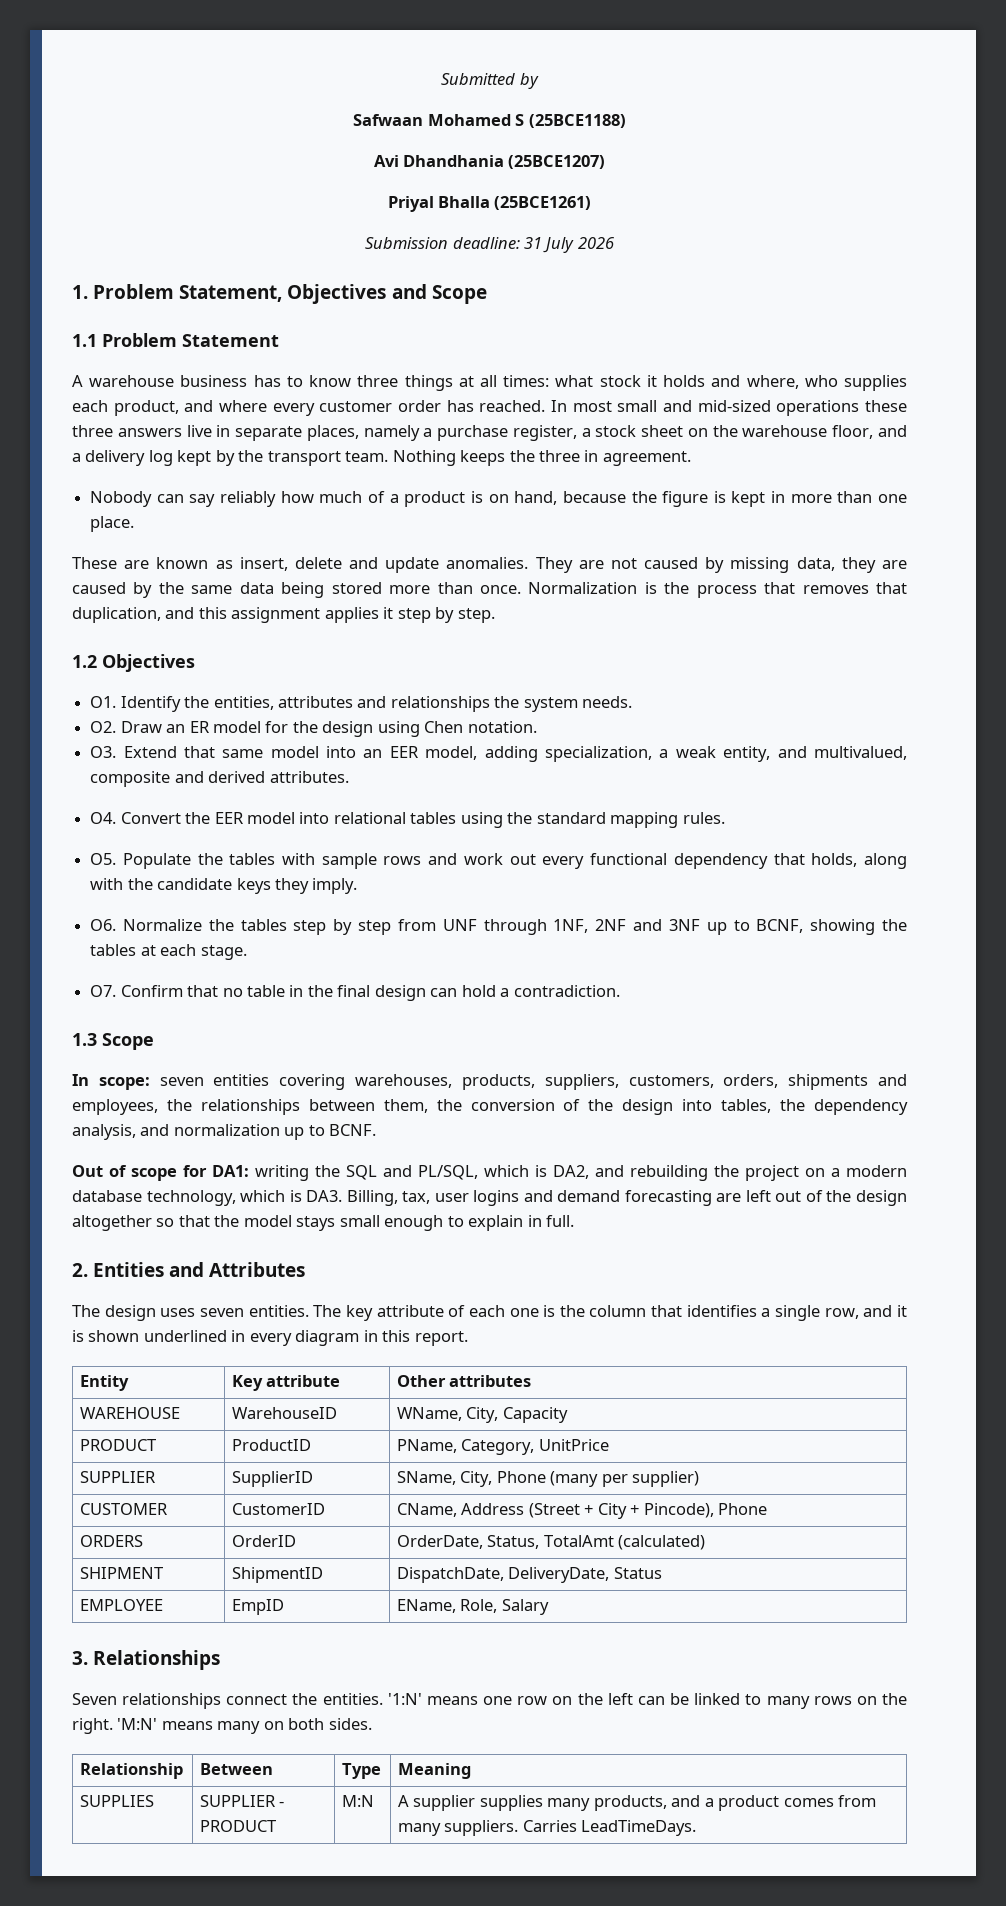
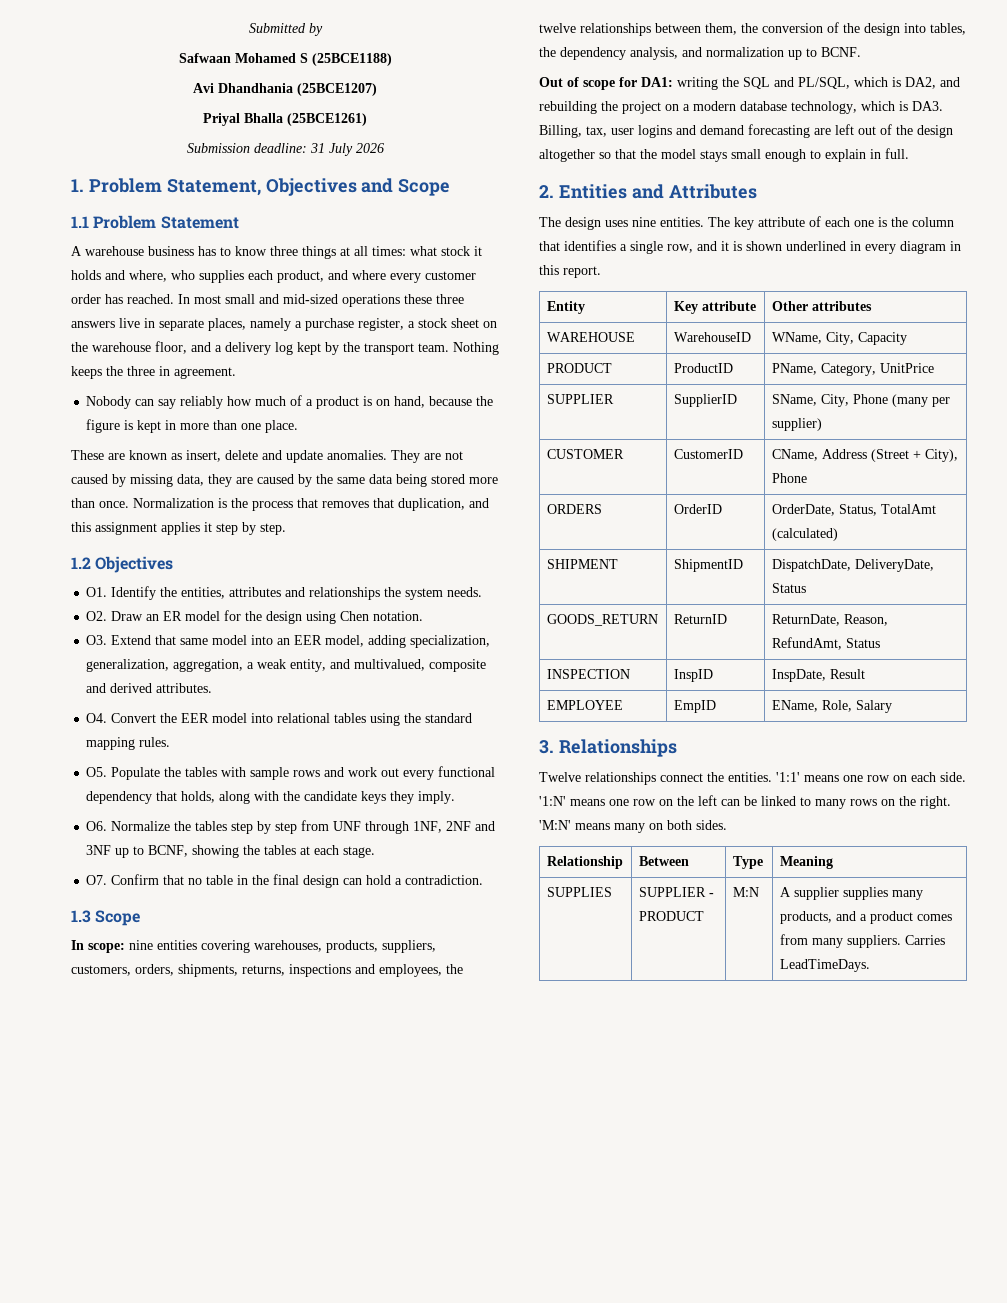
- O3. Extend that same model into an EER model, adding specialization, a weak entity, and multivalued, composite and derived attributes.
+ O3. Extend that same model into an EER model, adding specialization, generalization, aggregation, a weak entity, and multivalued, composite and derived attributes.
- In scope: seven entities covering warehouses, products, suppliers, customers, orders, shipments and employees, the relationships between them, the conversion of the design into tables, the dependency analysis, and normalization up to BCNF.
+ In scope: nine entities covering warehouses, products, suppliers, customers, orders, shipments, returns, inspections and employees, the twelve relationships between them, the conversion of the design into tables, the dependency analysis, and normalization up to BCNF.
- The design uses seven entities.
+ The design uses nine entities.
- CUSTOMER | CustomerID | CName, Address (Street + City + Pincode), Phone
+ CUSTOMER | CustomerID | CName, Address (Street + City), Phone
+ GOODS_RETURN | ReturnID | ReturnDate, Reason, RefundAmt, Status
+ INSPECTION | InspID | InspDate, Result
- Seven relationships connect the entities.
+ Twelve relationships connect the entities.
+ '1:1' means one row on each side.

